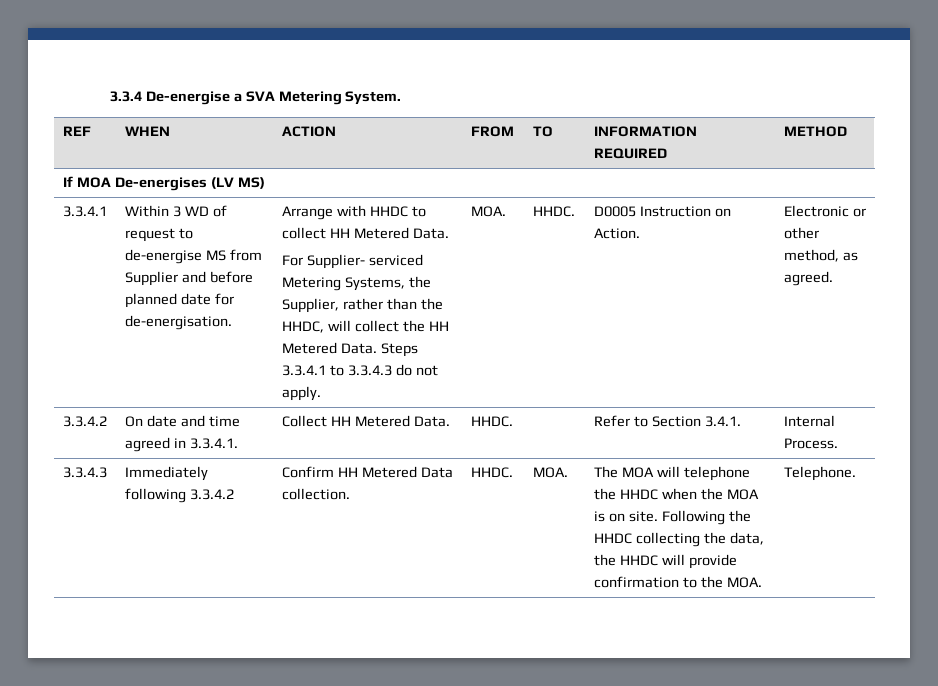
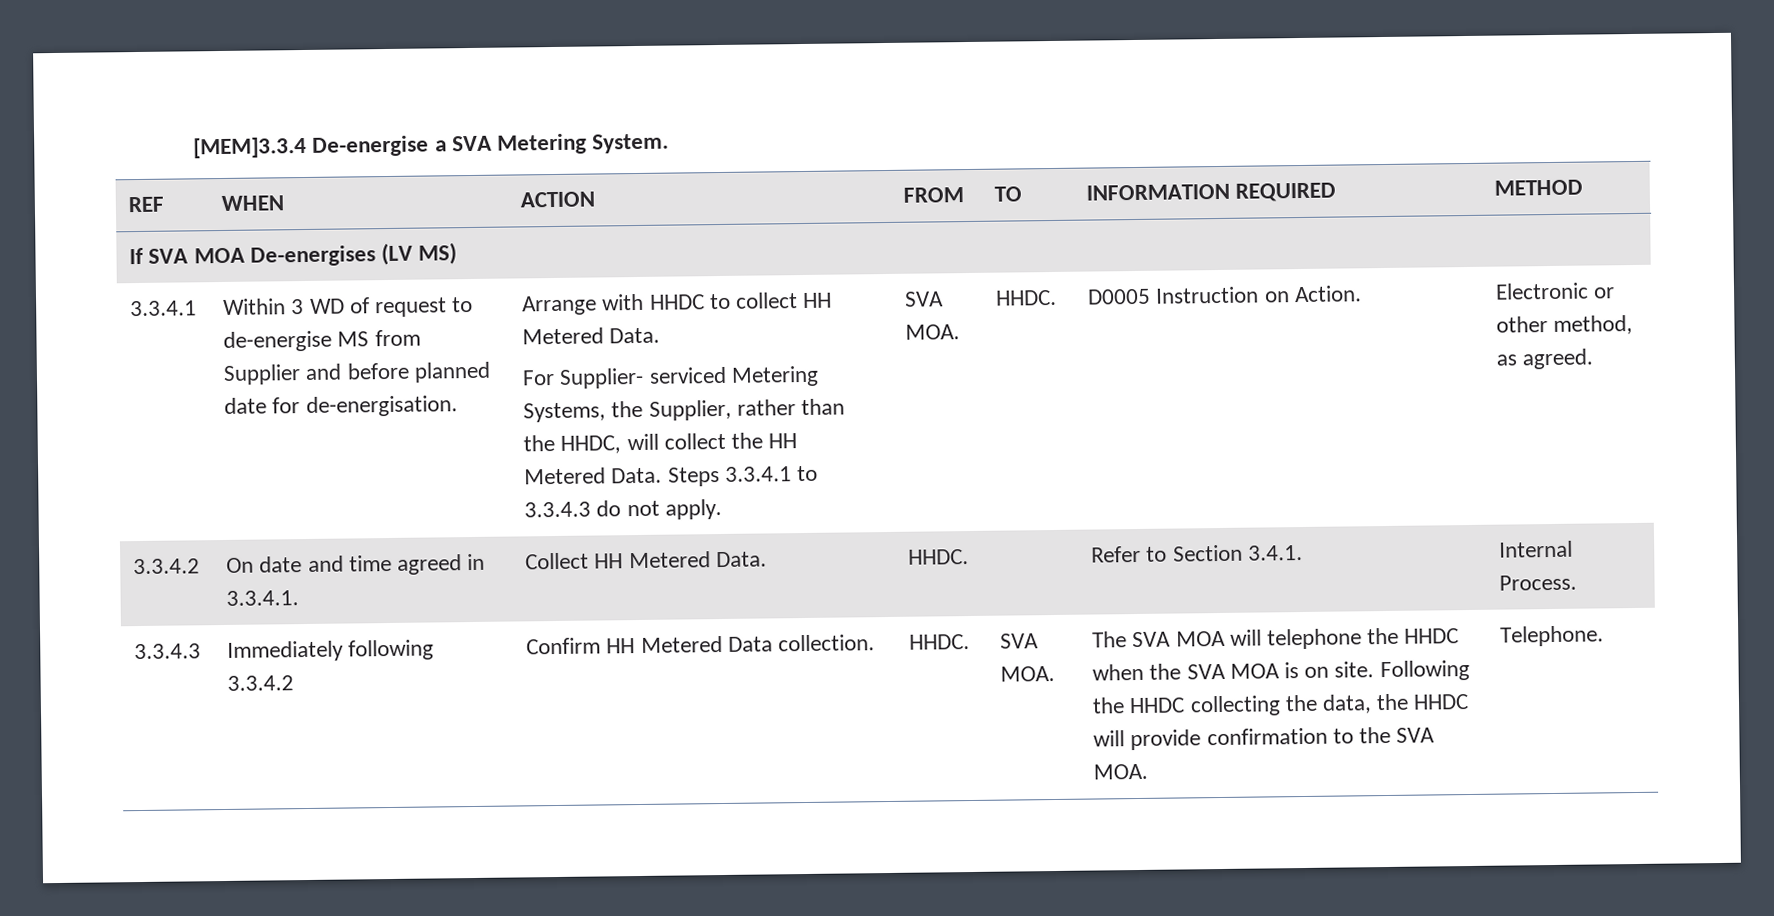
- 3.3.4 De-energise a SVA Metering System.
+ [MEM]3.3.4 De-energise a SVA Metering System.
- If MOA De-energises (LV MS)
+ If SVA MOA De-energises (LV MS)
- Steps 3.3.4.1 to 3.3.4.3 do not apply. | MOA.
+ Steps 3.3.4.1 to 3.3.4.3 do not apply. | SVA MOA.
- HHDC. | MOA.
+ HHDC. | SVA MOA.
- The MOA will telephone the HHDC when the MOA is on site.
+ The SVA MOA will telephone the HHDC when the SVA MOA is on site.
- Following the HHDC collecting the data, the HHDC will provide confirmation to the MOA.
+ Following the HHDC collecting the data, the HHDC will provide confirmation to the SVA MOA.

